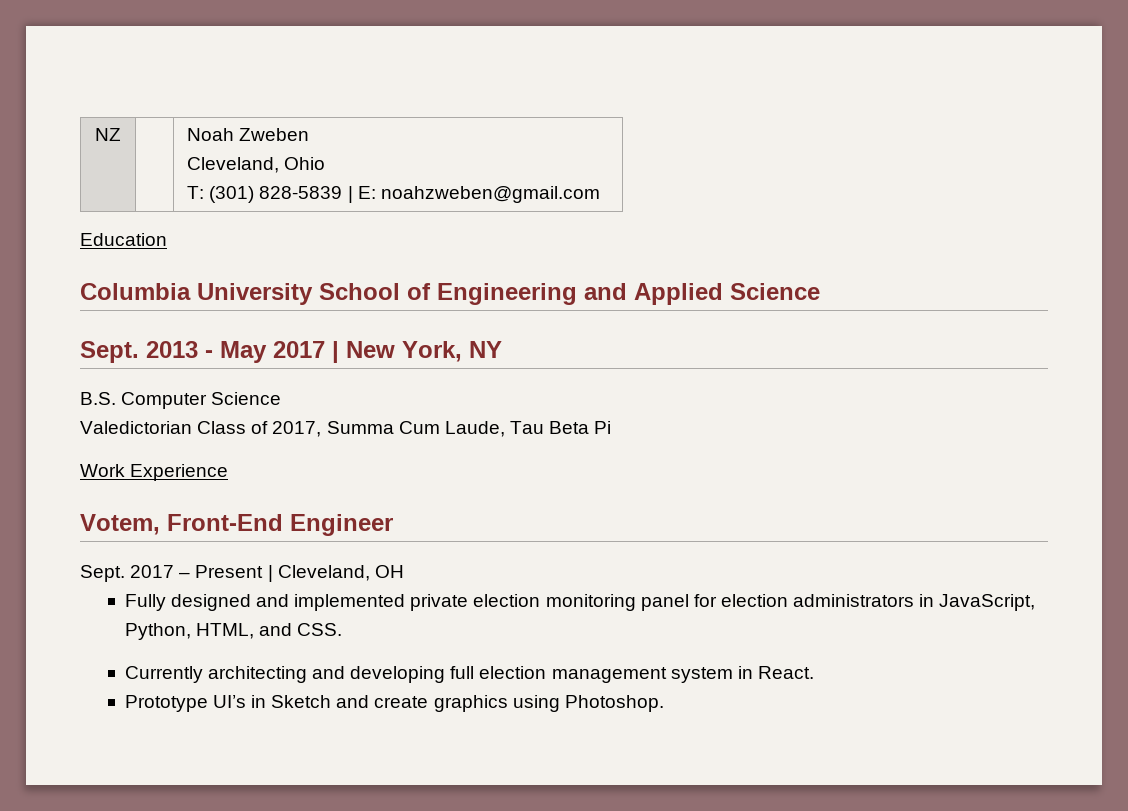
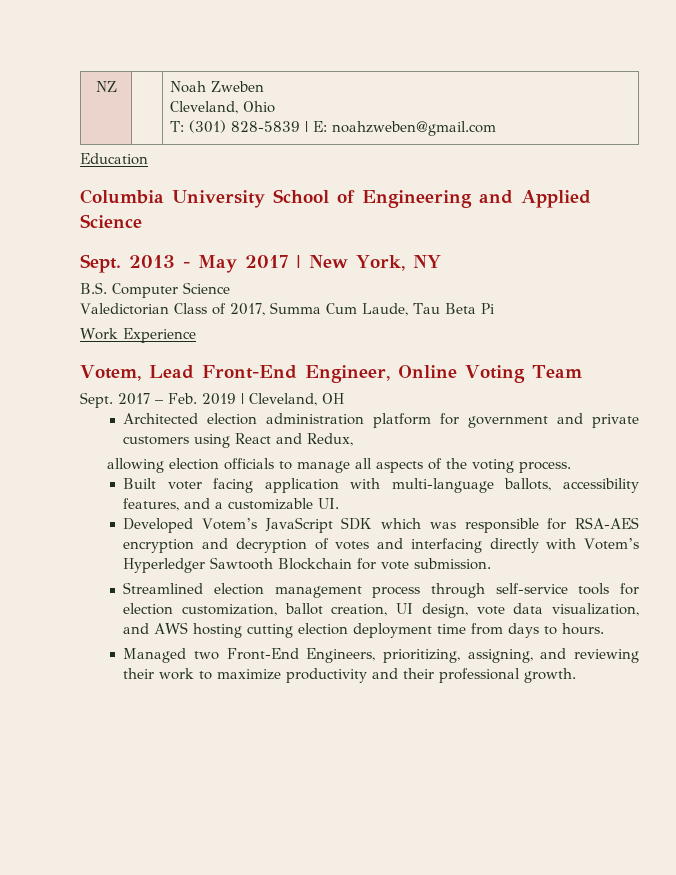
- Votem, Front-End Engineer
+ Votem, Lead Front-End Engineer, Online Voting Team
- 2017 – Present | Cleveland, OH
+ 2017 – Feb. 2019 | Cleveland, OH
- Fully designed and implemented private election monitoring panel for election administrators in JavaScript, Python, HTML, and CSS.
- Currently architecting and developing full election management system in React.
- Prototype UI’s in Sketch and create graphics using Photoshop.
+ Architected election administration platform for government and private customers using React and Redux,
+ allowing election officials to manage all aspects of the voting process.
+ Built voter facing application with multi-language ballots, accessibility features, and a customizable UI.
+ Developed Votem’s JavaScript SDK which was responsible for RSA-AES encryption and decryption of votes and interfacing directly with Votem’s Hyperledger Sawtooth Blockchain for vote submission.
+ Streamlined election management process through self-service tools for election customization, ballot creation, UI design, vote data visualization, and AWS hosting cutting election deployment time from days to hours.
+ Managed two Front-End Engineers, prioritizing, assigning, and reviewing their work to maximize productivity and their professional growth.

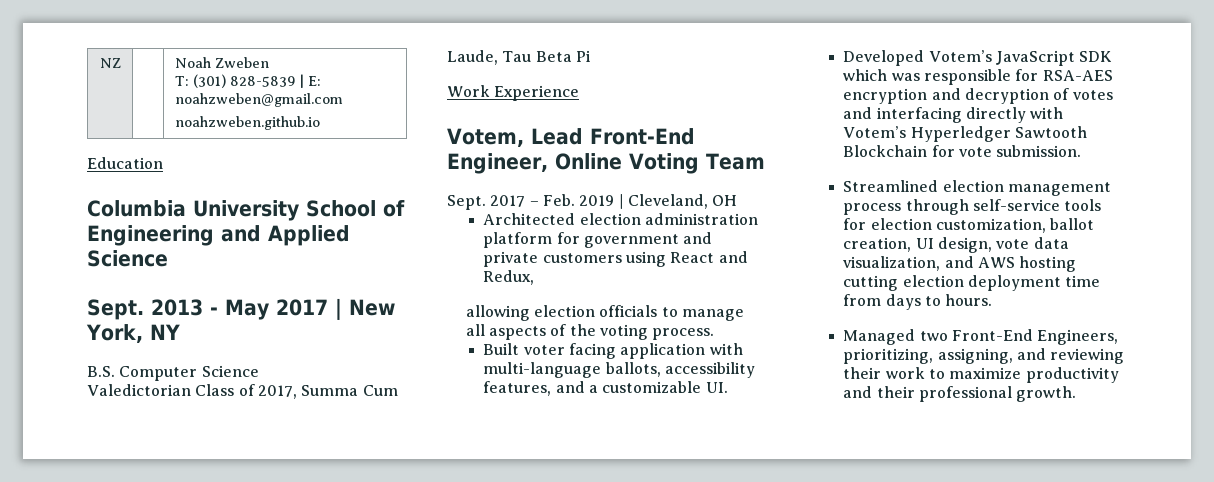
  NZ | | Noah Zweben
- Cleveland, Ohio
  T: (301) 828-5839 | E: noahzweben@gmail.com
+ noahzweben.github.io

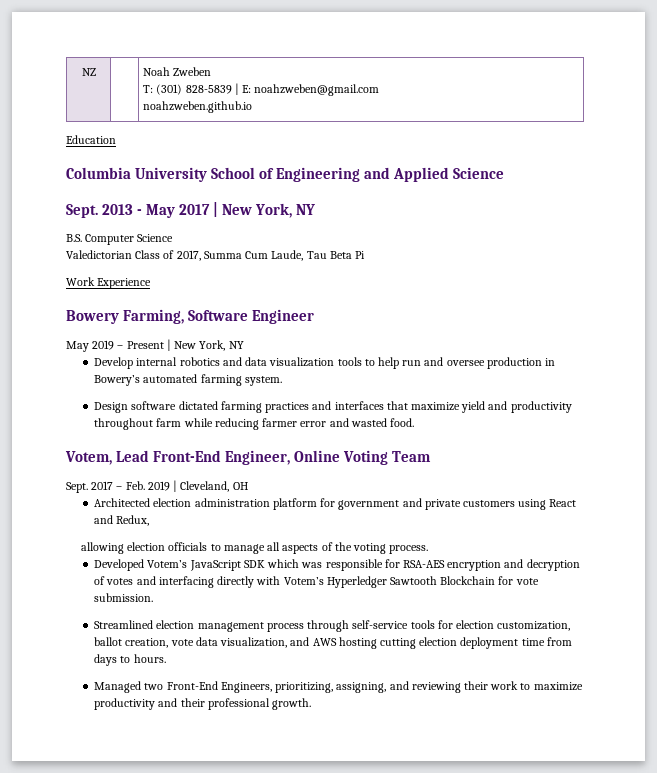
+ Bowery Farming, Software Engineer
+ May 2019 – Present | New York, NY
+ Develop internal robotics and data visualization tools to help run and oversee production in Bowery’s automated farming system.
+ Design software dictated farming practices and interfaces that maximize yield and productivity throughout farm while reducing farmer error and wasted food.
- Built voter facing application with multi-language ballots, accessibility features, and a customizable UI.
- Streamlined election management process through self-service tools for election customization, ballot creation, UI design, vote data visualization, and AWS hosting cutting election deployment time from days to hours.
+ Streamlined election management process through self-service tools for election customization, ballot creation, vote data visualization, and AWS hosting cutting election deployment time from days to hours.

